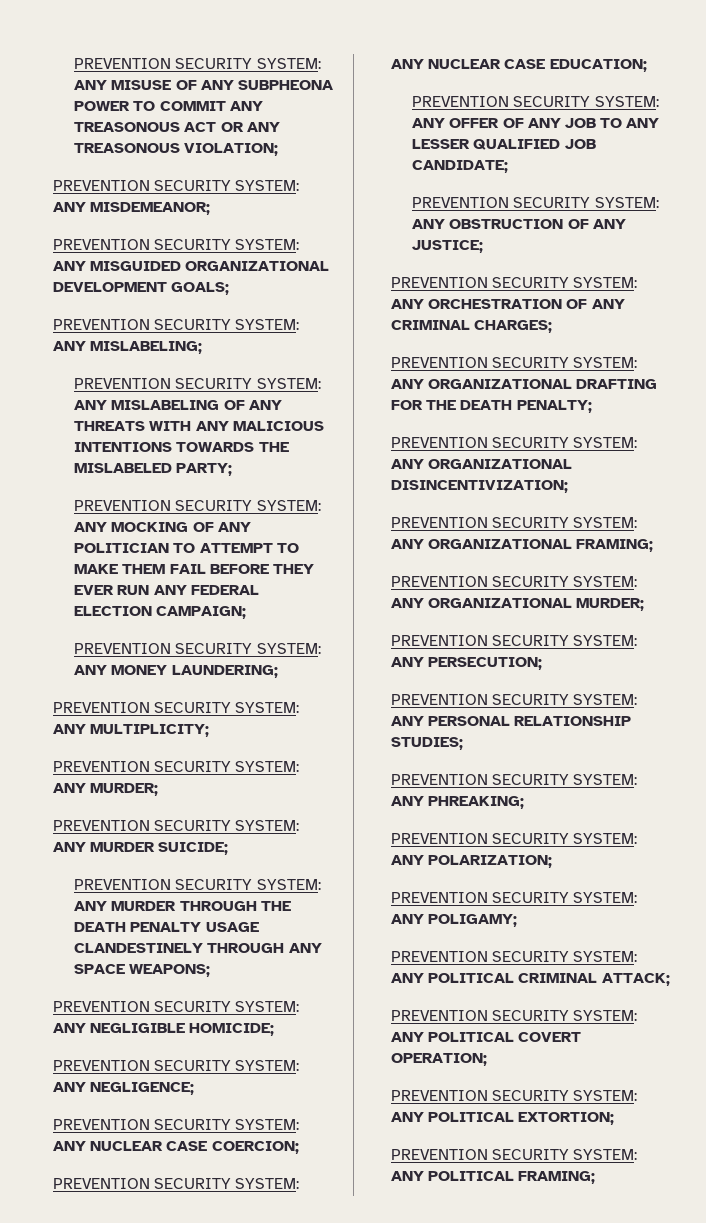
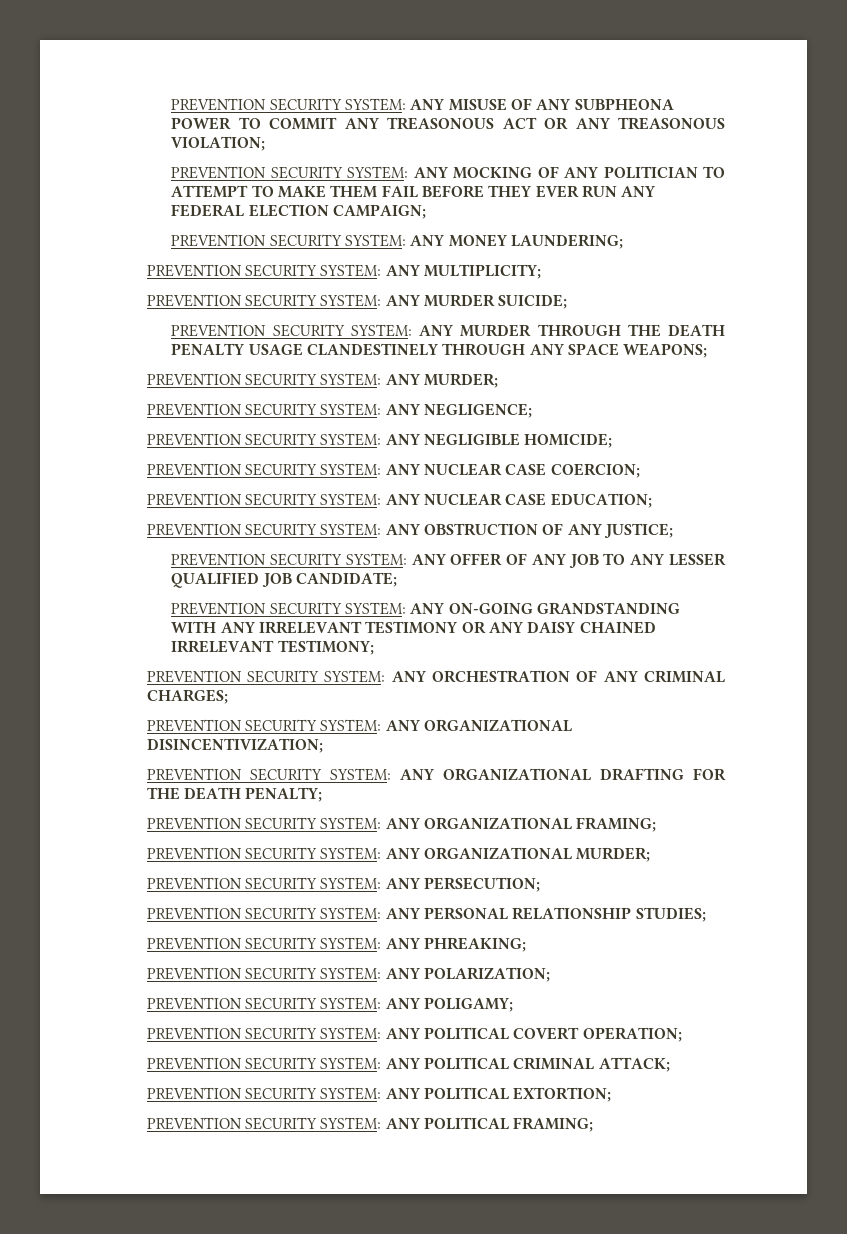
- PREVENTION SECURITY SYSTEM: ANY MISDEMEANOR;
- PREVENTION SECURITY SYSTEM: ANY MISGUIDED ORGANIZATIONAL DEVELOPMENT GOALS;
- PREVENTION SECURITY SYSTEM: ANY MISLABELING;
- PREVENTION SECURITY SYSTEM: ANY MISLABELING OF ANY THREATS WITH ANY MALICIOUS INTENTIONS TOWARDS THE MISLABELED PARTY;
- PREVENTION SECURITY SYSTEM: ANY MURDER;
- PREVENTION SECURITY SYSTEM: ANY NEGLIGIBLE HOMICIDE;
+ PREVENTION SECURITY SYSTEM: ANY MURDER;
+ PREVENTION SECURITY SYSTEM: ANY NEGLIGIBLE HOMICIDE;
+ PREVENTION SECURITY SYSTEM: ANY OBSTRUCTION OF ANY JUSTICE;
- PREVENTION SECURITY SYSTEM: ANY OBSTRUCTION OF ANY JUSTICE;
+ PREVENTION SECURITY SYSTEM: ANY ON-GOING GRANDSTANDING WITH ANY IRRELEVANT TESTIMONY OR ANY DAISY CHAINED IRRELEVANT TESTIMONY;
+ PREVENTION SECURITY SYSTEM: ANY ORGANIZATIONAL DISINCENTIVIZATION;
  PREVENTION SECURITY SYSTEM: ANY ORGANIZATIONAL DRAFTING FOR THE DEATH PENALTY;
- PREVENTION SECURITY SYSTEM: ANY ORGANIZATIONAL DISINCENTIVIZATION;
+ PREVENTION SECURITY SYSTEM: ANY POLITICAL COVERT OPERATION;
  PREVENTION SECURITY SYSTEM: ANY POLITICAL CRIMINAL ATTACK;
- PREVENTION SECURITY SYSTEM: ANY POLITICAL COVERT OPERATION;

